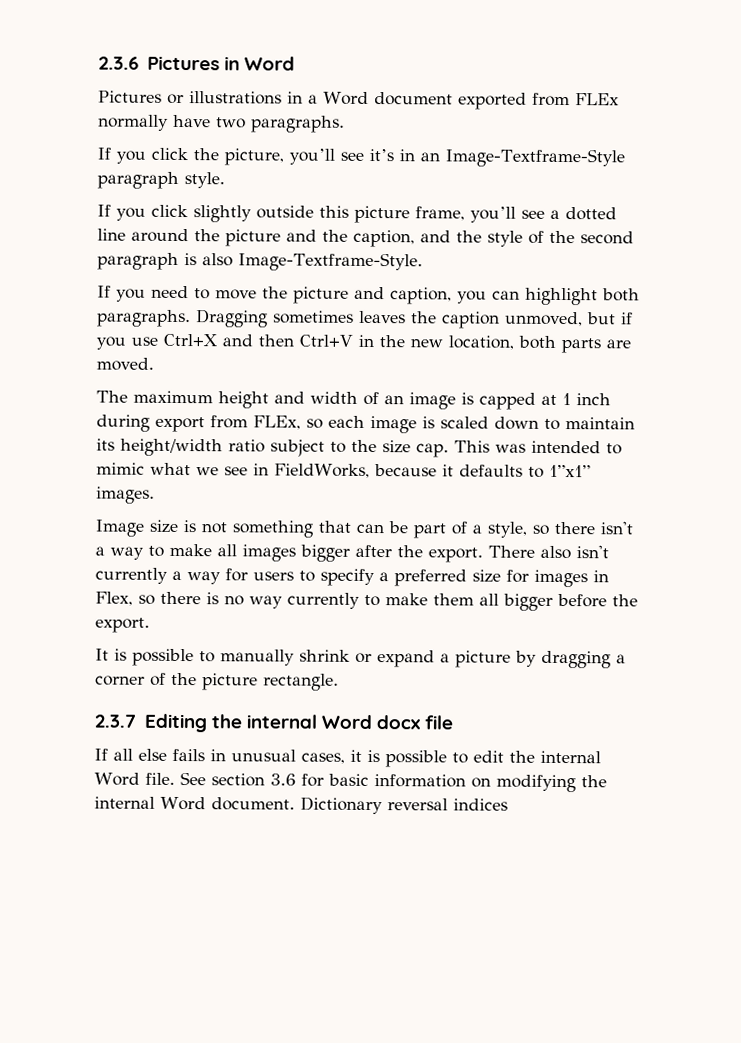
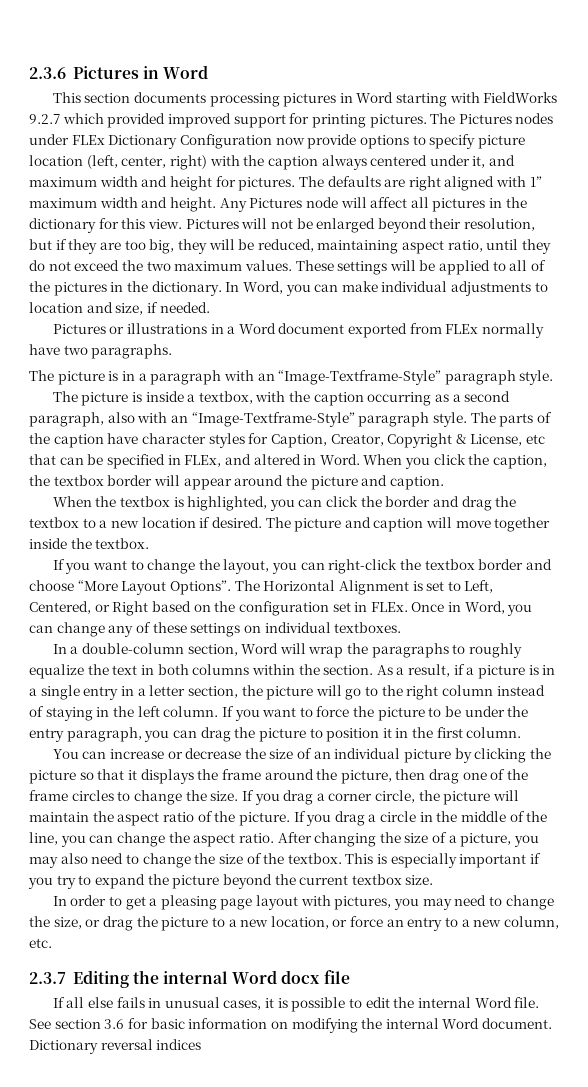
+ This section documents processing pictures in Word starting with FieldWorks 9.2.7 which provided improved support for printing pictures. The Pictures nodes under FLEx Dictionary Configuration now provide options to specify picture location (left, center, right) with the caption always centered under it, and maximum width and height for pictures. The defaults are right aligned with 1” maximum width and height. Any Pictures node will affect all pictures in the dictionary for this view. Pictures will not be enlarged beyond their resolution, but if they are too big, they will be reduced, maintaining aspect ratio, until they do not exceed the two maximum values. These settings will be applied to all of the pictures in the dictionary. In Word, you can make individual adjustments to location and size, if needed.
- If you click the picture, you’ll see it’s in an Image-Textframe-Style paragraph style.
- If you click slightly outside this picture frame, you’ll see a dotted line around the picture and the caption, and the style of the second paragraph is also Image-Textframe-Style.
- If you need to move the picture and caption, you can highlight both paragraphs. Dragging sometimes leaves the caption unmoved, but if you use Ctrl+X and then Ctrl+V in the new location, both parts are moved.
- The maximum height and width of an image is capped at 1 inch during export from FLEx, so each image is scaled down to maintain its height/width ratio subject to the size cap. This was intended to mimic what we see in FieldWorks, because it defaults to 1”x1” images.
- Image size is not something that can be part of a style, so there isn't a way to make all images bigger after the export. There also isn't currently a way for users to specify a preferred size for images in Flex, so there is no way currently to make them all bigger before the export.
- It is possible to manually shrink or expand a picture by dragging a corner of the picture rectangle.
+ The picture is in a paragraph with an “Image-Textframe-Style” paragraph style.
+ The picture is inside a textbox, with the caption occurring as a second paragraph, also with an “Image-Textframe-Style” paragraph style. The parts of the caption have character styles for Caption, Creator, Copyright & License, etc that can be specified in FLEx, and altered in Word. When you click the caption, the textbox border will appear around the picture and caption.
+ When the textbox is highlighted, you can click the border and drag the textbox to a new location if desired. The picture and caption will move together inside the textbox.
+ If you want to change the layout, you can right-click the textbox border and choose “More Layout Options”. The Horizontal Alignment is set to Left, Centered, or Right based on the configuration set in FLEx. Once in Word, you can change any of these settings on individual textboxes.
+ In a double-column section, Word will wrap the paragraphs to roughly equalize the text in both columns within the section. As a result, if a picture is in a single entry in a letter section, the picture will go to the right column instead of staying in the left column. If you want to force the picture to be under the entry paragraph, you can drag the picture to position it in the first column.
+ You can increase or decrease the size of an individual picture by clicking the picture so that it displays the frame around the picture, then drag one of the frame circles to change the size. If you drag a corner circle, the picture will maintain the aspect ratio of the picture. If you drag a circle in the middle of the line, you can change the aspect ratio. After changing the size of a picture, you may also need to change the size of the textbox. This is especially important if you try to expand the picture beyond the current textbox size.
+ In order to get a pleasing page layout with pictures, you may need to change the size, or drag the picture to a new location, or force an entry to a new column, etc.

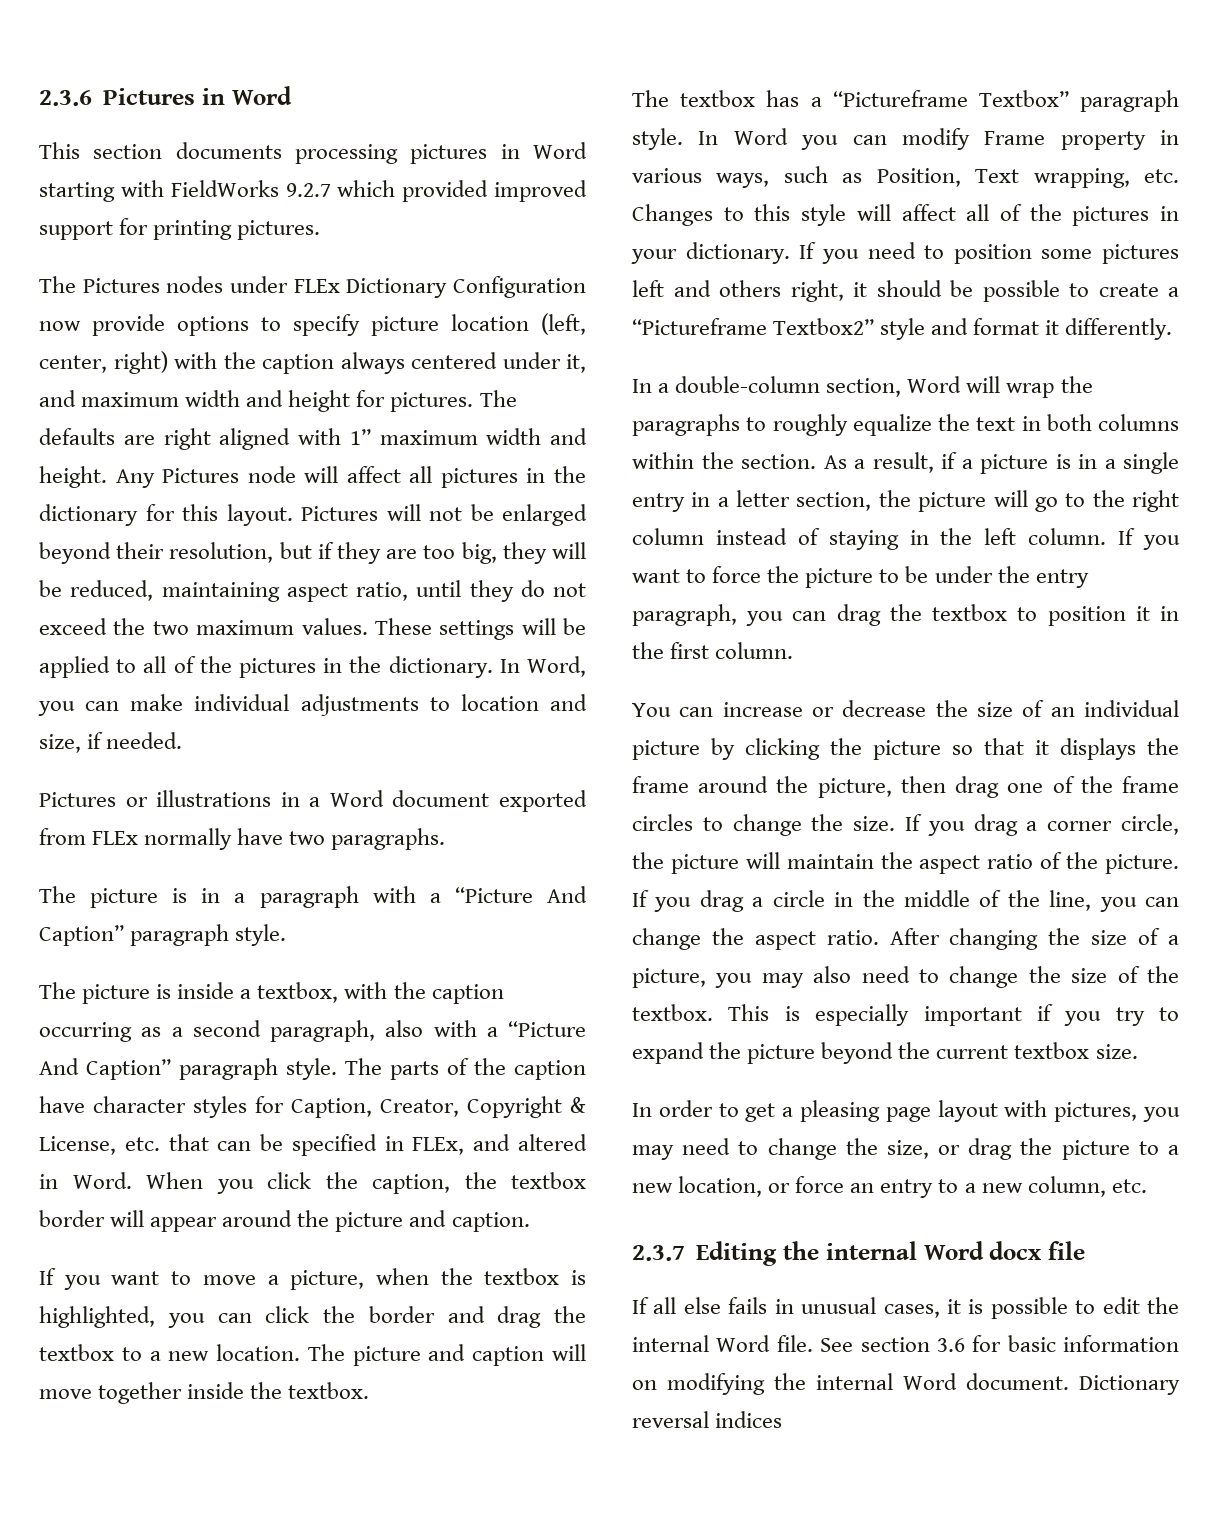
- This section documents processing pictures in Word starting with FieldWorks 9.2.7 which provided improved support for printing pictures. The Pictures nodes under FLEx Dictionary Configuration now provide options to specify picture location (left, center, right) with the caption always centered under it, and maximum width and height for pictures.
+ This section documents processing pictures in Word starting with FieldWorks 9.2.7 which provided improved support for printing pictures.
+ The Pictures nodes under FLEx Dictionary Configuration now provide options to specify picture location (left, center, right) with the caption always centered under it, and maximum width and height for pictures.
- Any Pictures node will affect all pictures in the dictionary for this view.
+ Any Pictures node will affect all pictures in the dictionary for this layout.
- The picture is in a paragraph with an “Image-Textframe-Style” paragraph style.
+ The picture is in a paragraph with a “Picture And Caption” paragraph style.
- The picture is inside a textbox, with the caption occurring as a second paragraph, also with an “Image-Textframe-Style” paragraph style.
+ The picture is inside a textbox, with the caption occurring as a second paragraph, also with a “Picture And Caption” paragraph style.
- The parts of the caption have character styles for Caption, Creator, Copyright & License, etc that can be specified in FLEx, and altered in Word.
+ The parts of the caption have character styles for Caption, Creator, Copyright & License, etc. that can be specified in FLEx, and altered in Word.
- When the textbox is highlighted, you can click the border and drag the textbox to a new location if desired.
+ If you want to move a picture, when the textbox is highlighted, you can click the border and drag the textbox to a new location.
- If you want to change the layout, you can right-click the textbox border and choose “More Layout Options”. The Horizontal Alignment is set to Left, Centered, or Right based on the configuration set in FLEx. Once in Word, you can change any of these settings on individual textboxes.
+ The textbox has a “Pictureframe Textbox” paragraph style. In Word you can modify Frame property in various ways, such as Position, Text wrapping, etc. Changes to this style will affect all of the pictures in your dictionary. If you need to position some pictures left and others right, it should be possible to create a “Pictureframe Textbox2” style and format it differently.
- If you want to force the picture to be under the entry paragraph, you can drag the picture to position it in the first column.
+ If you want to force the picture to be under the entry paragraph, you can drag the textbox to position it in the first column.

